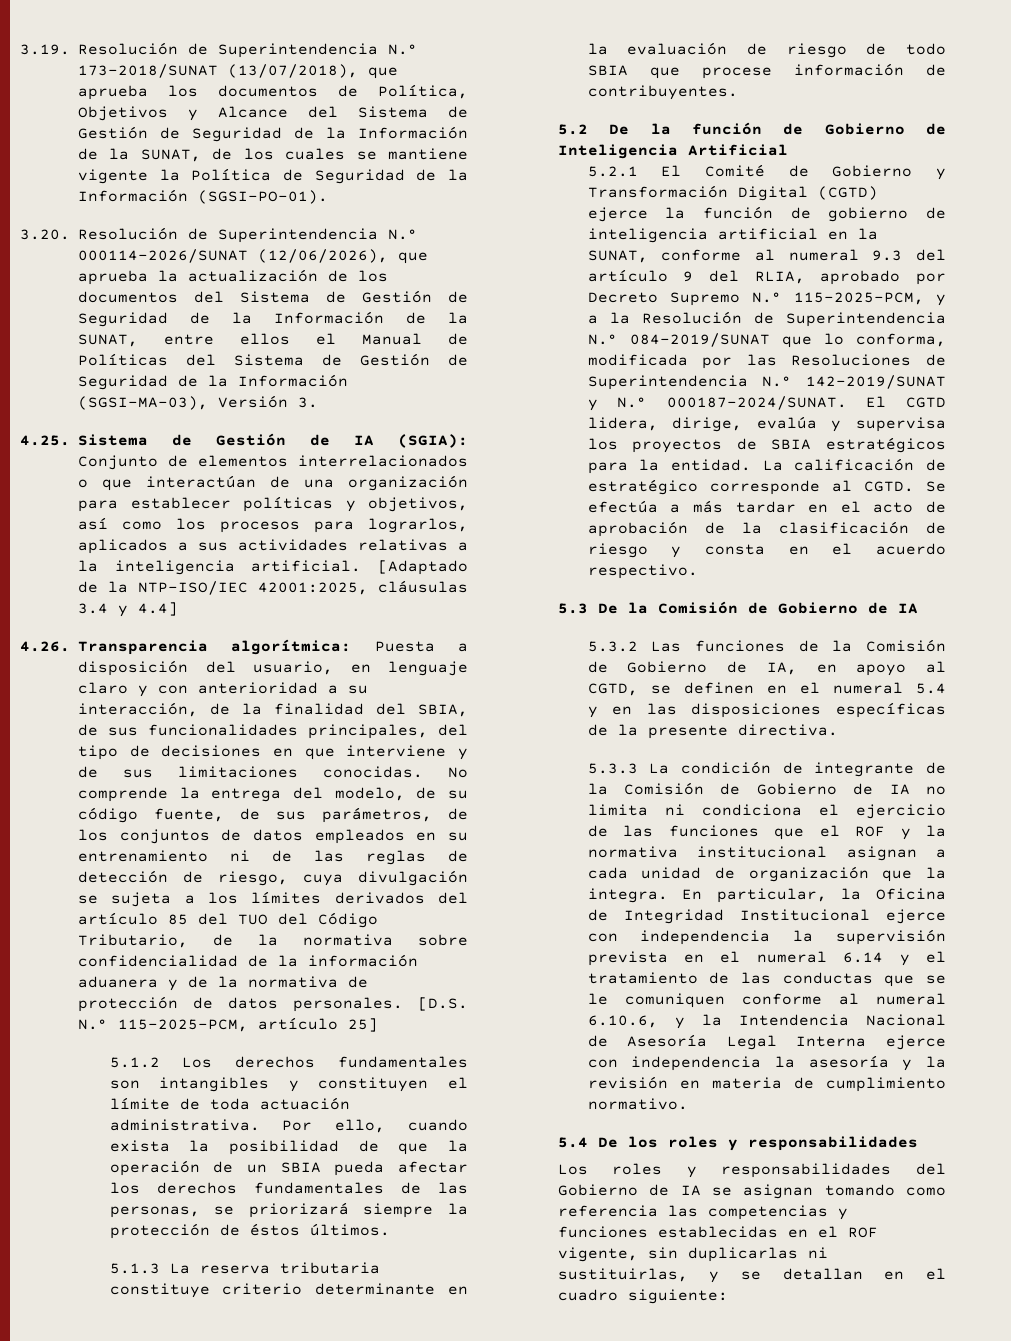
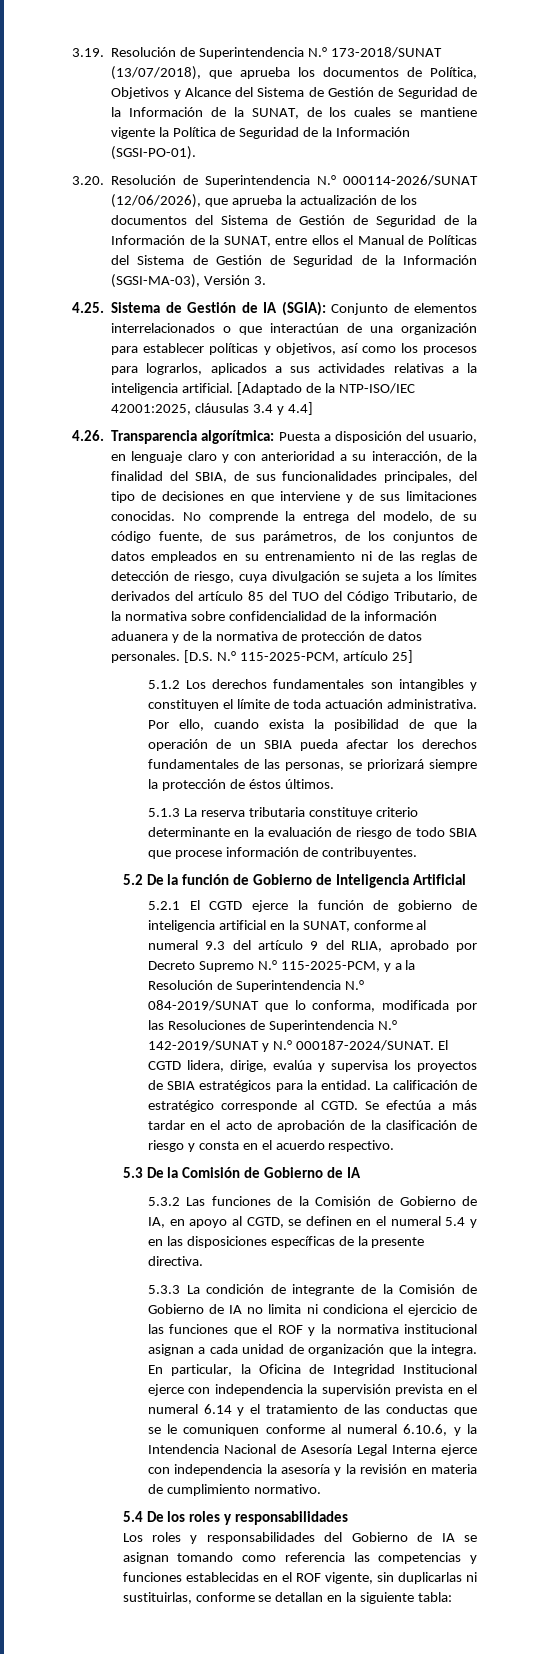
- 5.2.1 El Comité de Gobierno y Transformación Digital (CGTD) ejerce la función de gobierno de inteligencia artificial en la SUNAT, conforme al numeral 9.3 del artículo 9 del RLIA, aprobado por Decreto Supremo N.° 115-2025-PCM, y a la Resolución de Superintendencia N.° 084-2019/SUNAT que lo conforma, modificada por las Resoluciones de Superintendencia N.° 142-2019/SUNAT y N.° 000187-2024/SUNAT.
+ 5.2.1 El CGTD ejerce la función de gobierno de inteligencia artificial en la SUNAT, conforme al numeral 9.3 del artículo 9 del RLIA, aprobado por Decreto Supremo N.° 115-2025-PCM, y a la Resolución de Superintendencia N.° 084-2019/SUNAT que lo conforma, modificada por las Resoluciones de Superintendencia N.° 142-2019/SUNAT y N.° 000187-2024/SUNAT.
- Los roles y responsabilidades del Gobierno de IA se asignan tomando como referencia las competencias y funciones establecidas en el ROF vigente, sin duplicarlas ni sustituirlas, y se detallan en el cuadro siguiente:
+ Los roles y responsabilidades del Gobierno de IA se asignan tomando como referencia las competencias y funciones establecidas en el ROF vigente, sin duplicarlas ni sustituirlas, conforme se detallan en la siguiente tabla:

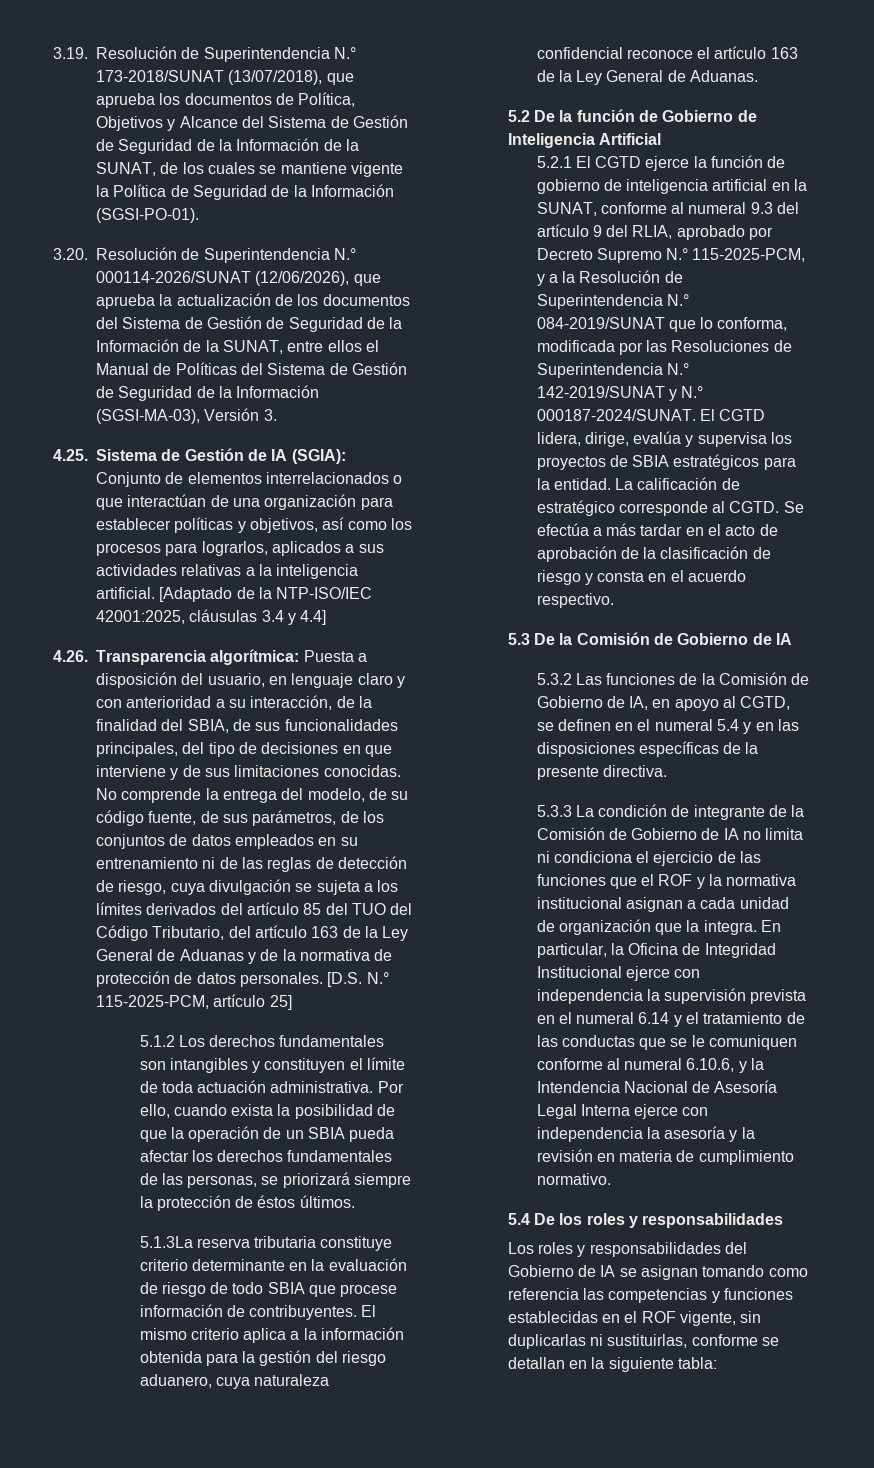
- No comprende la entrega del modelo, de su código fuente, de sus parámetros, de los conjuntos de datos empleados en su entrenamiento ni de las reglas de detección de riesgo, cuya divulgación se sujeta a los límites derivados del artículo 85 del TUO del Código Tributario, de la normativa sobre confidencialidad de la información aduanera y de la normativa de protección de datos personales.
+ No comprende la entrega del modelo, de su código fuente, de sus parámetros, de los conjuntos de datos empleados en su entrenamiento ni de las reglas de detección de riesgo, cuya divulgación se sujeta a los límites derivados del artículo 85 del TUO del Código Tributario, del artículo 163 de la Ley General de Aduanas y de la normativa de protección de datos personales.
- 5.1.3 La reserva tributaria constituye criterio determinante en la evaluación de riesgo de todo SBIA que procese información de contribuyentes.
+ 5.1.3La reserva tributaria constituye criterio determinante en la evaluación de riesgo de todo SBIA que procese información de contribuyentes. El mismo criterio aplica a la información obtenida para la gestión del riesgo aduanero, cuya naturaleza confidencial reconoce el artículo 163 de la Ley General de Aduanas.

